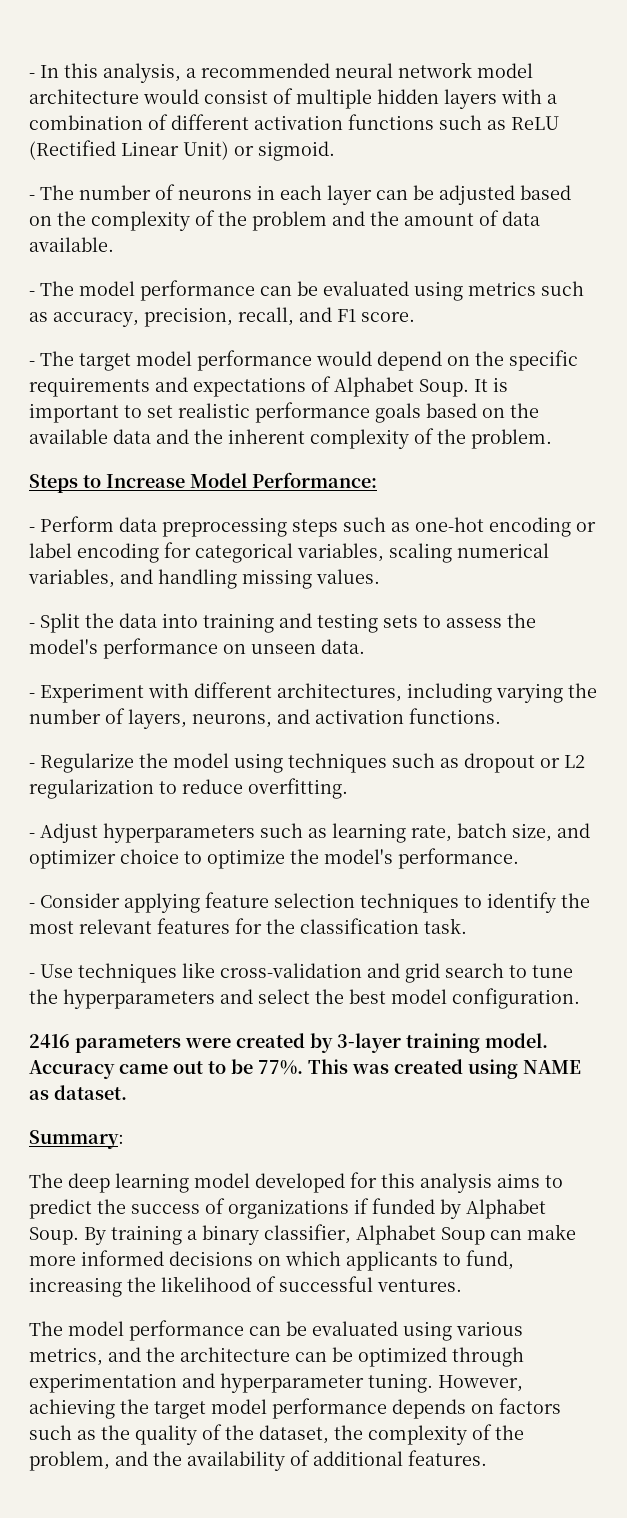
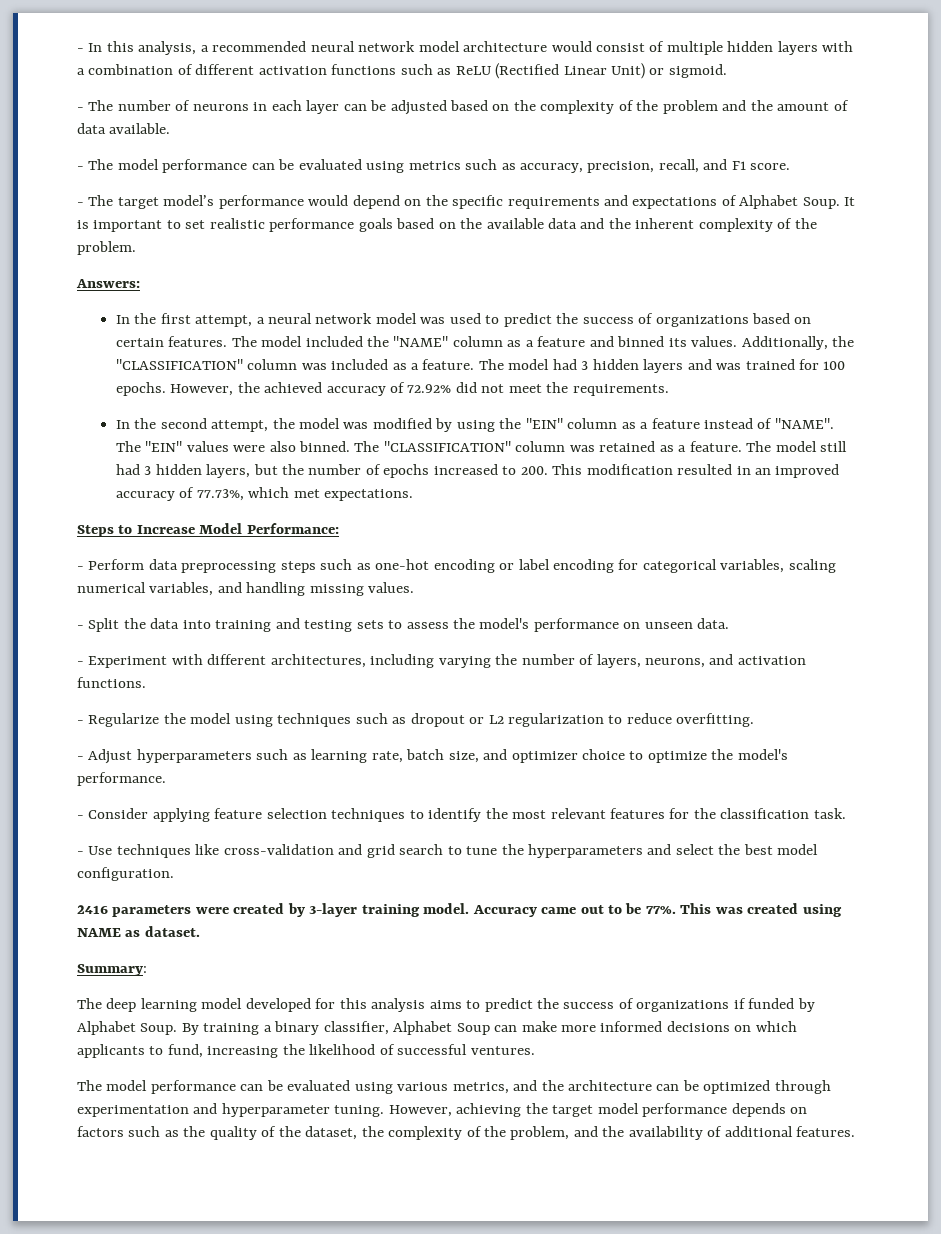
- - The target model performance would depend on the specific requirements and expectations of Alphabet Soup.
+ - The target model’s performance would depend on the specific requirements and expectations of Alphabet Soup.
+ Answers:
+ In the first attempt, a neural network model was used to predict the success of organizations based on certain features. The model included the "NAME" column as a feature and binned its values. Additionally, the "CLASSIFICATION" column was included as a feature. The model had 3 hidden layers and was trained for 100 epochs. However, the achieved accuracy of 72.92% did not meet the requirements.
+ In the second attempt, the model was modified by using the "EIN" column as a feature instead of "NAME". The "EIN" values were also binned. The "CLASSIFICATION" column was retained as a feature. The model still had 3 hidden layers, but the number of epochs increased to 200. This modification resulted in an improved accuracy of 77.73%, which met expectations.

